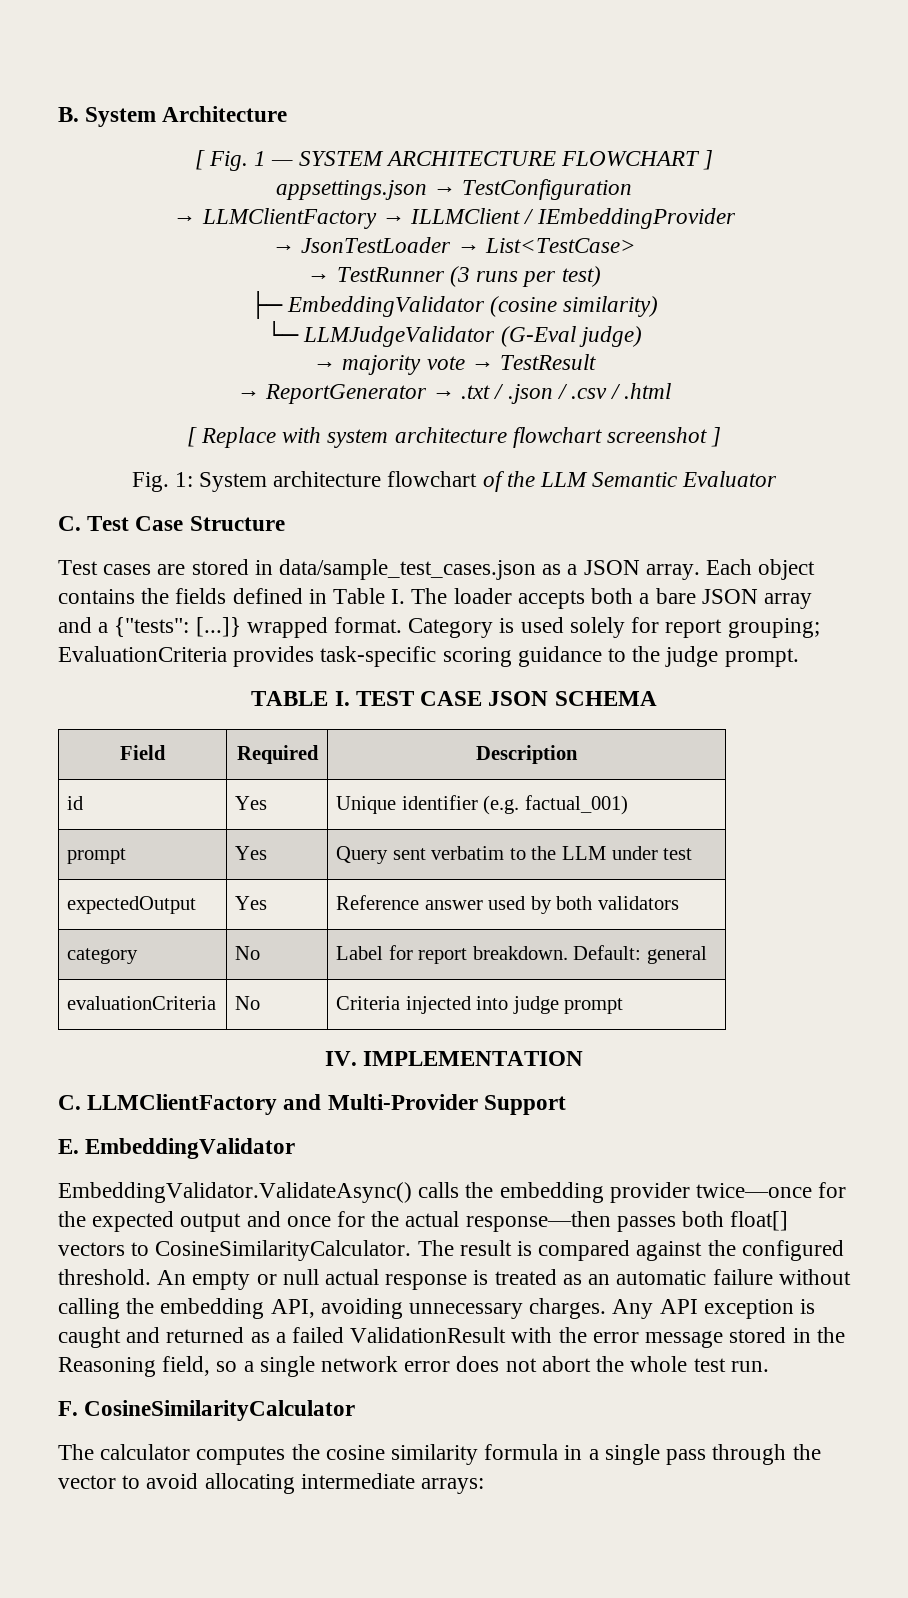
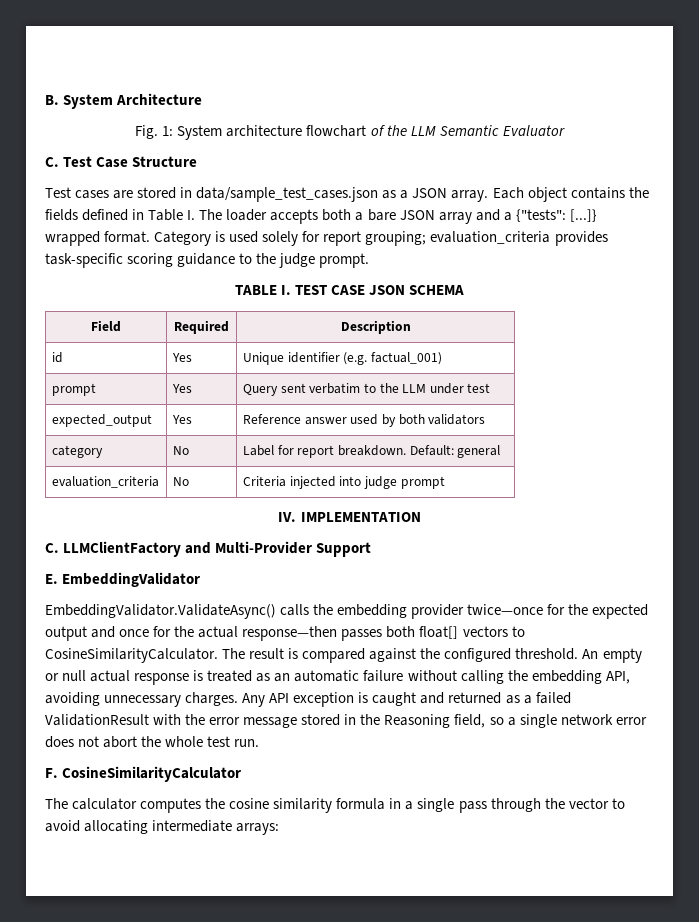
- [ Fig. 1 — SYSTEM ARCHITECTURE FLOWCHART ]
- appsettings.json → TestConfiguration
- → LLMClientFactory → ILLMClient / IEmbeddingProvider
- → JsonTestLoader → List<TestCase>
- → TestRunner (3 runs per test)
- ├─ EmbeddingValidator (cosine similarity)
- └─ LLMJudgeValidator (G-Eval judge)
- → majority vote → TestResult
- → ReportGenerator → .txt / .json / .csv / .html
- [ Replace with system architecture flowchart screenshot ]
- Category is used solely for report grouping; EvaluationCriteria provides task-specific scoring guidance to the judge prompt.
+ Category is used solely for report grouping; evaluation_criteria provides task-specific scoring guidance to the judge prompt.
- expectedOutput | Yes | Reference answer used by both validators
+ expected_output | Yes | Reference answer used by both validators
- evaluationCriteria | No | Criteria injected into judge prompt
+ evaluation_criteria | No | Criteria injected into judge prompt

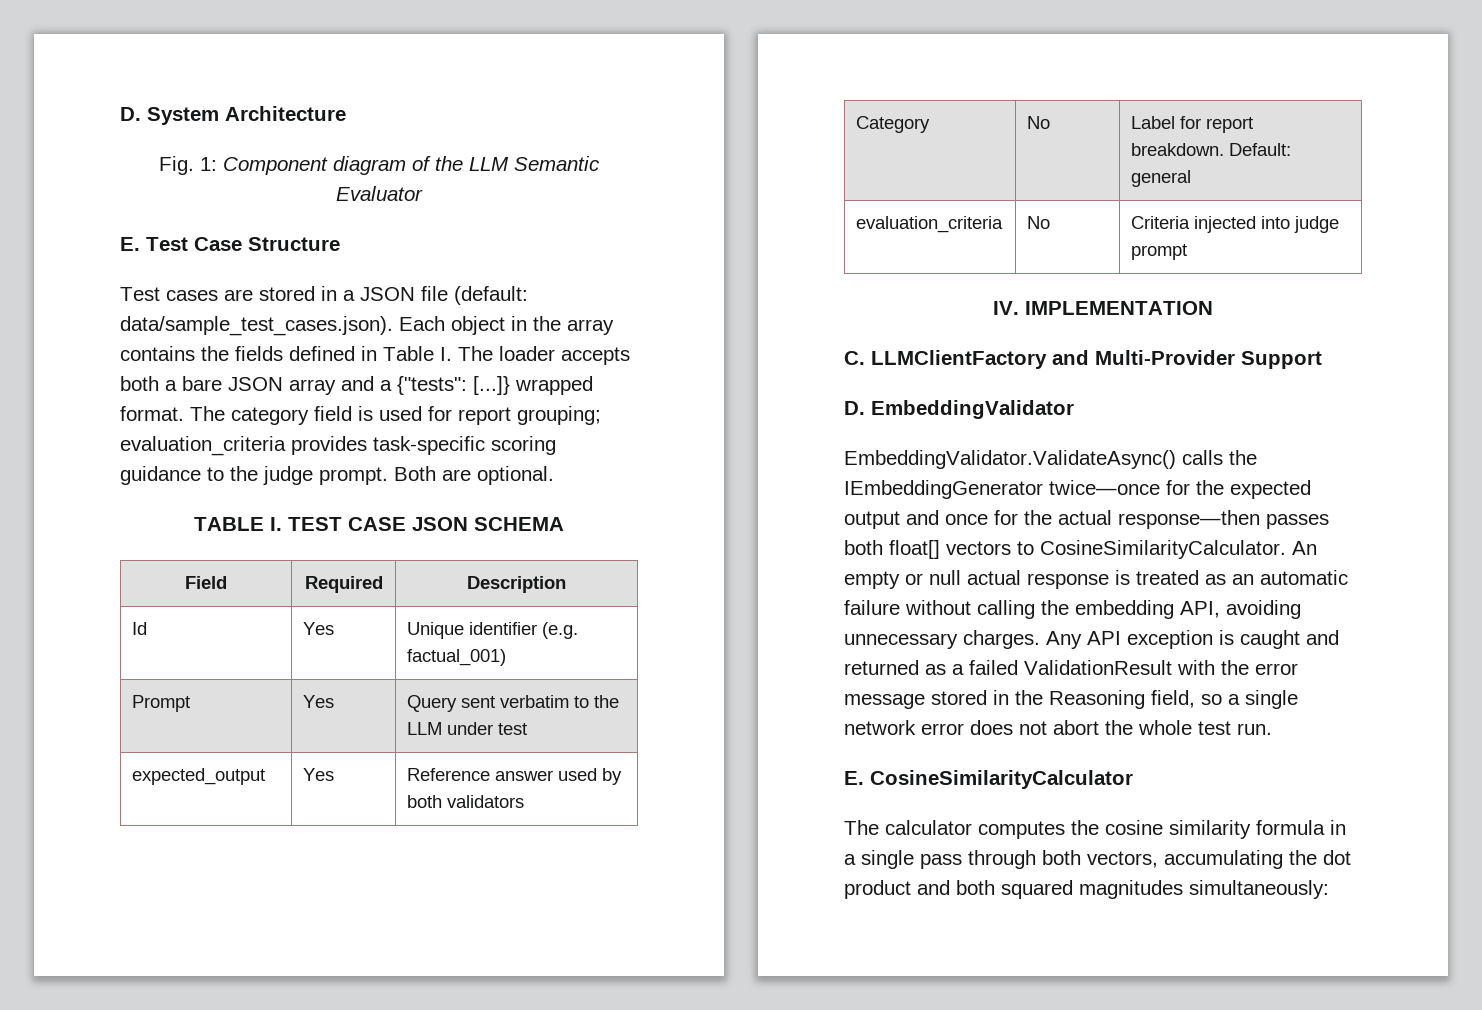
- B. System Architecture
+ D. System Architecture
- Fig. 1: System architecture flowchart of the LLM Semantic Evaluator
+ Fig. 1: Component diagram of the LLM Semantic Evaluator
- C. Test Case Structure
+ E. Test Case Structure
- Test cases are stored in data/sample_test_cases.json as a JSON array. Each object contains the fields defined in Table I. The loader accepts both a bare JSON array and a {"tests": [...]} wrapped format.
+ Test cases are stored in a JSON file (default: data/sample_test_cases.json). Each object in the array contains the fields defined in Table I. The loader accepts both a bare JSON array and a {"tests": [...]} wrapped format.
- Category is used solely for report grouping; evaluation_criteria provides task-specific scoring guidance to the judge prompt.
+ The category field is used for report grouping; evaluation_criteria provides task-specific scoring guidance to the judge prompt. Both are optional.
- id | Yes | Unique identifier (e.g. factual_001)
+ Id | Yes | Unique identifier (e.g. factual_001)
- prompt | Yes | Query sent verbatim to the LLM under test
+ Prompt | Yes | Query sent verbatim to the LLM under test
- category | No | Label for report breakdown. Default: general
+ Category | No | Label for report breakdown. Default: general
- E. EmbeddingValidator
+ D. EmbeddingValidator
- EmbeddingValidator.ValidateAsync() calls the embedding provider twice—once for the expected output and once for the actual response—then passes both float[] vectors to CosineSimilarityCalculator.
+ EmbeddingValidator.ValidateAsync() calls the IEmbeddingGenerator twice—once for the expected output and once for the actual response—then passes both float[] vectors to CosineSimilarityCalculator.
- The result is compared against the configured threshold.
- F. CosineSimilarityCalculator
+ E. CosineSimilarityCalculator
- The calculator computes the cosine similarity formula in a single pass through the vector to avoid allocating intermediate arrays:
+ The calculator computes the cosine similarity formula in a single pass through both vectors, accumulating the dot product and both squared magnitudes simultaneously:

